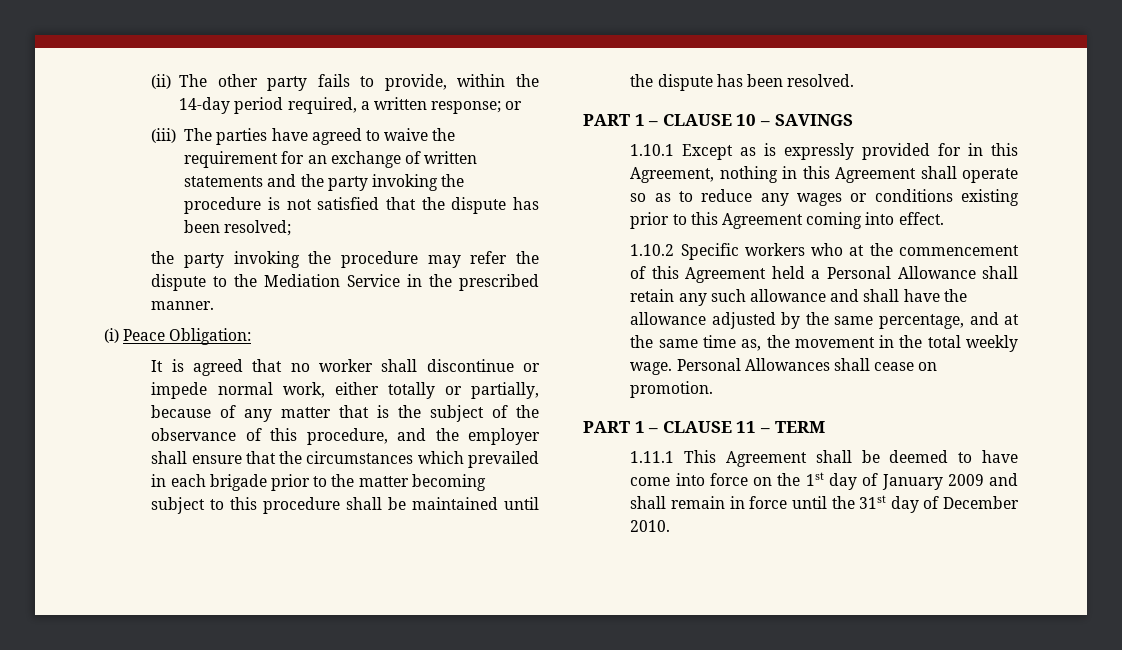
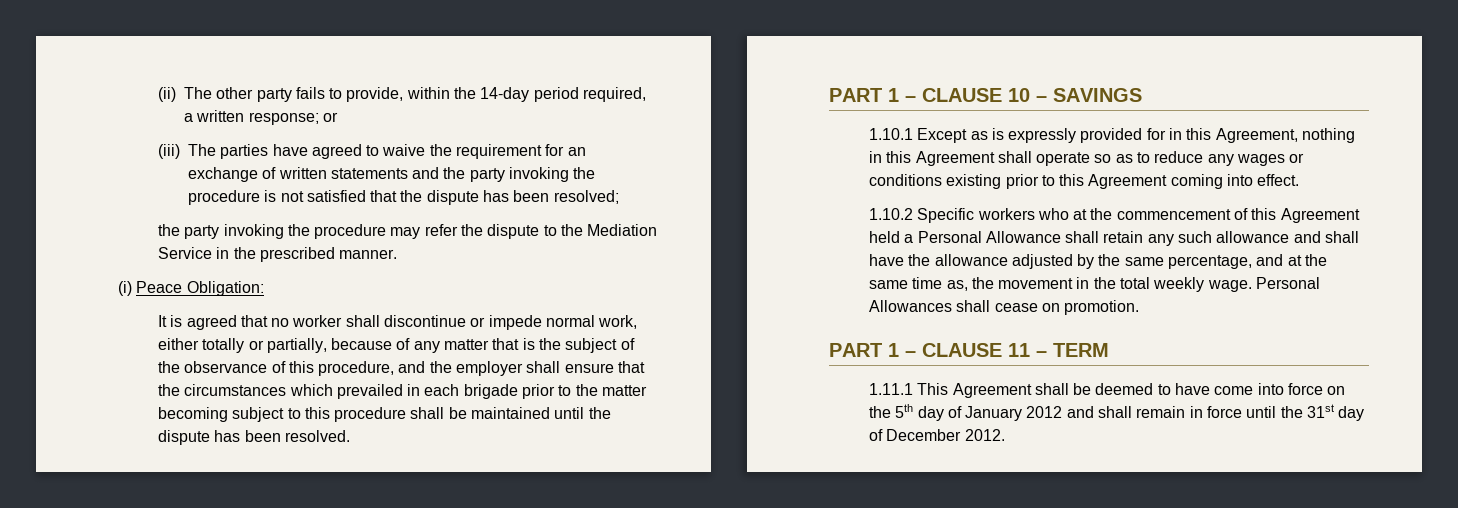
- 1.11.1 This Agreement shall be deemed to have come into force on the 1st day of January 2009 and shall remain in force until the 31st day of December 2010.
+ 1.11.1 This Agreement shall be deemed to have come into force on the 5th day of January 2012 and shall remain in force until the 31st day of December 2012.

